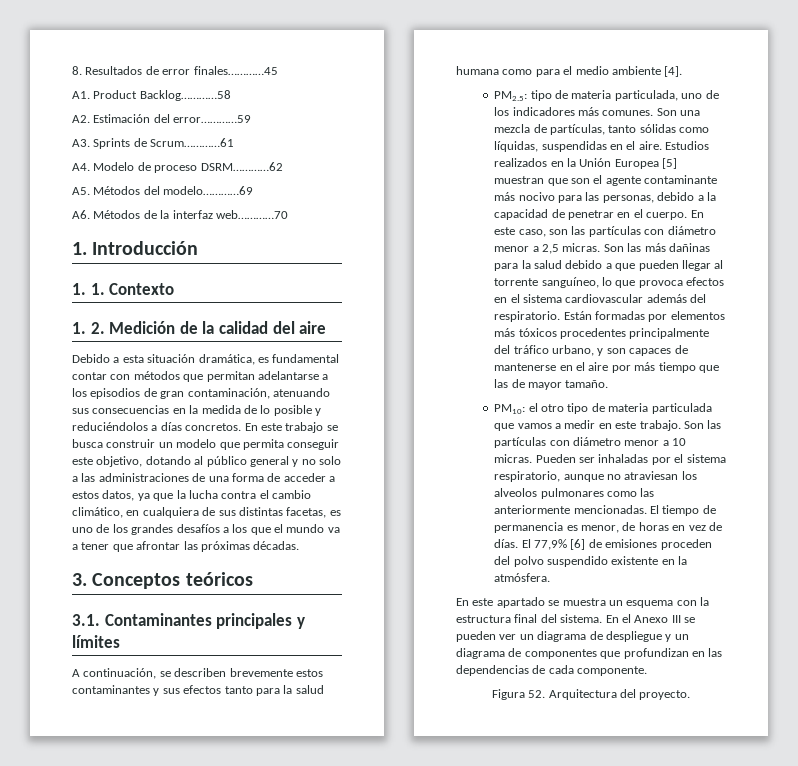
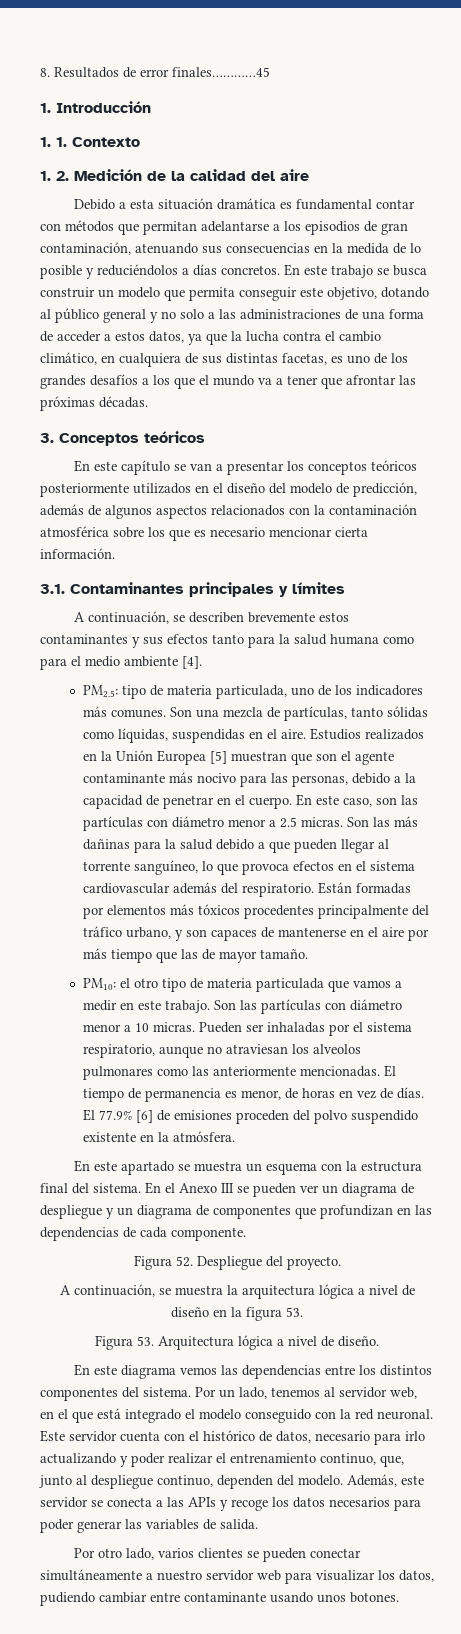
- A1. Product Backlog…………58
- A2. Estimación del error…………59
- A3. Sprints de Scrum…………61
- A4. Modelo de proceso DSRM…………62
- A5. Métodos del modelo…………69
- A6. Métodos de la interfaz web…………70
- Debido a esta situación dramática, es fundamental contar con métodos que permitan adelantarse a los episodios de gran contaminación, atenuando sus consecuencias en la medida de lo posible y reduciéndolos a días concretos.
+ Debido a esta situación dramática es fundamental contar con métodos que permitan adelantarse a los episodios de gran contaminación, atenuando sus consecuencias en la medida de lo posible y reduciéndolos a días concretos.
+ En este capítulo se van a presentar los conceptos teóricos posteriormente utilizados en el diseño del modelo de predicción, además de algunos aspectos relacionados con la contaminación atmosférica sobre los que es necesario mencionar cierta información.
- En este caso, son las partículas con diámetro menor a 2,5 micras.
+ En este caso, son las partículas con diámetro menor a 2.5 micras.
- El 77,9% [6] de emisiones proceden del polvo suspendido existente en la atmósfera.
+ El 77.9% [6] de emisiones proceden del polvo suspendido existente en la atmósfera.
- Figura 52. Arquitectura del proyecto.
+ Figura 52. Despliegue del proyecto.
+ A continuación, se muestra la arquitectura lógica a nivel de diseño en la figura 53.
+ Figura 53. Arquitectura lógica a nivel de diseño.
+ En este diagrama vemos las dependencias entre los distintos componentes del sistema. Por un lado, tenemos al servidor web, en el que está integrado el modelo conseguido con la red neuronal. Este servidor cuenta con el histórico de datos, necesario para irlo actualizando y poder realizar el entrenamiento continuo, que, junto al despliegue continuo, dependen del modelo. Además, este servidor se conecta a las APIs y recoge los datos necesarios para poder generar las variables de salida.
+ Por otro lado, varios clientes se pueden conectar simultáneamente a nuestro servidor web para visualizar los datos, pudiendo cambiar entre contaminante usando unos botones.

